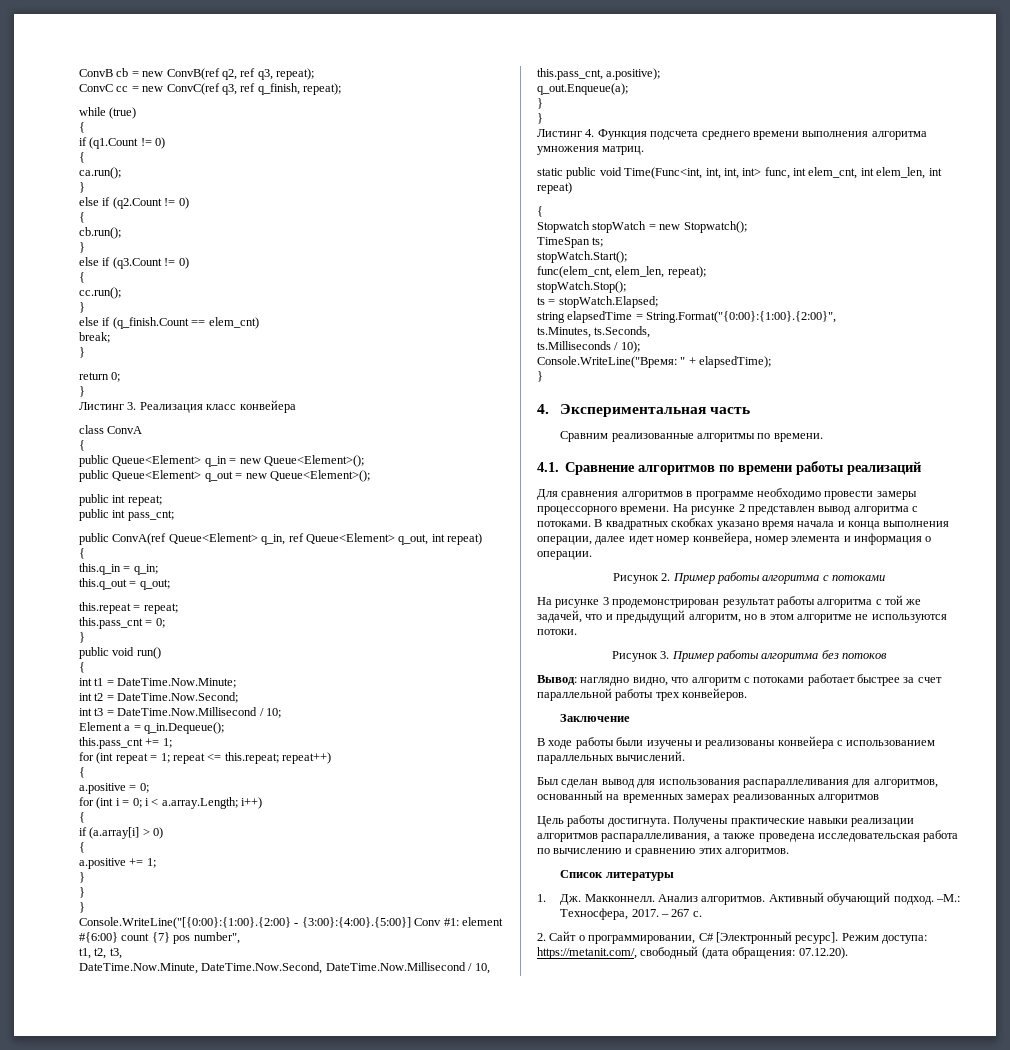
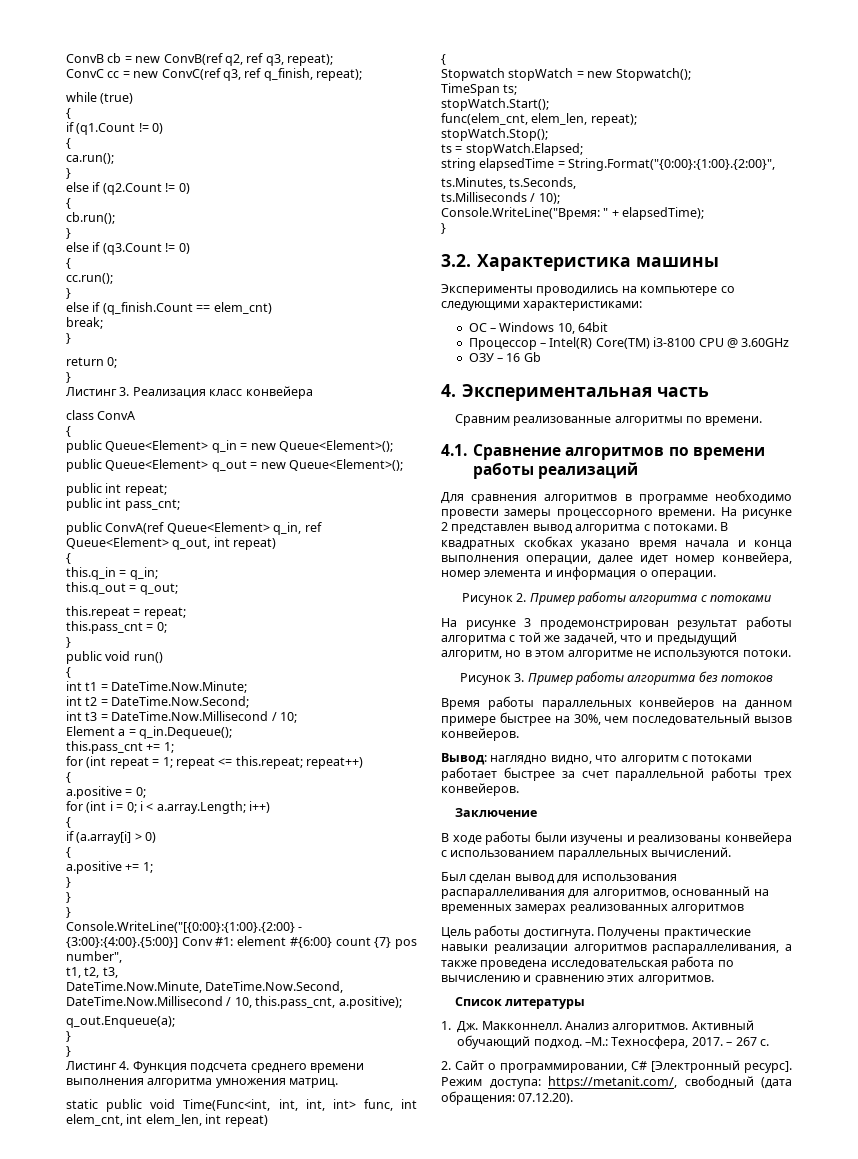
+ 3.2. Характеристика машины
+ Эксперименты проводились на компьютере со следующими характеристиками:
+ ОС – Windows 10, 64bit
+ Процессор – Intel(R) Core(TM) i3-8100 CPU @ 3.60GHz
+ ОЗУ – 16 Gb
+ Время работы параллельных конвейеров на данном примере быстрее на 30%, чем последовательный вызов конвейеров.

